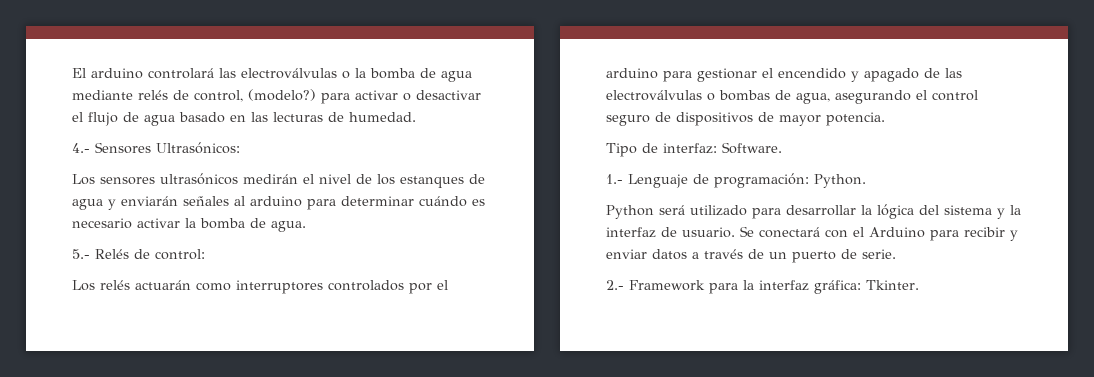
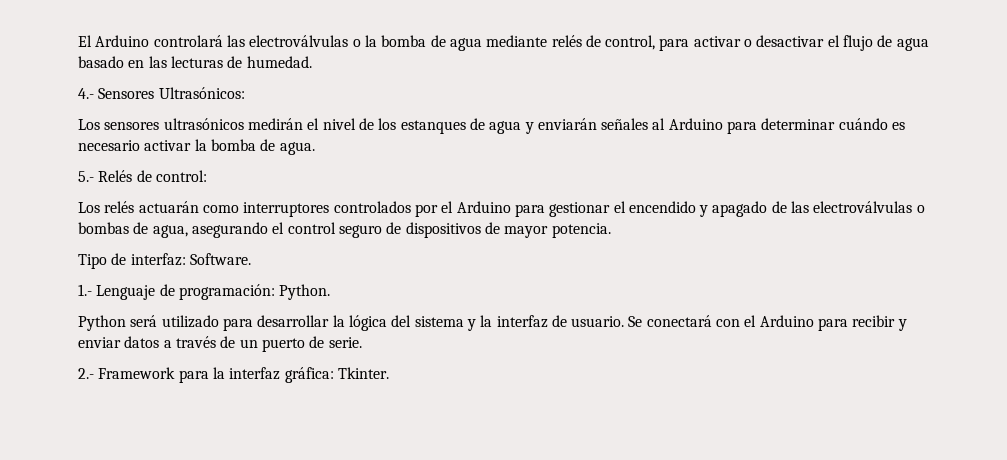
- El arduino controlará las electroválvulas o la bomba de agua mediante relés de control, (modelo?) para activar o desactivar el flujo de agua basado en las lecturas de humedad.
+ El Arduino controlará las electroválvulas o la bomba de agua mediante relés de control, para activar o desactivar el flujo de agua basado en las lecturas de humedad.
- Los sensores ultrasónicos medirán el nivel de los estanques de agua y enviarán señales al arduino para determinar cuándo es necesario activar la bomba de agua.
+ Los sensores ultrasónicos medirán el nivel de los estanques de agua y enviarán señales al Arduino para determinar cuándo es necesario activar la bomba de agua.
- Los relés actuarán como interruptores controlados por el arduino para gestionar el encendido y apagado de las electroválvulas o bombas de agua, asegurando el control seguro de dispositivos de mayor potencia.
+ Los relés actuarán como interruptores controlados por el Arduino para gestionar el encendido y apagado de las electroválvulas o bombas de agua, asegurando el control seguro de dispositivos de mayor potencia.

